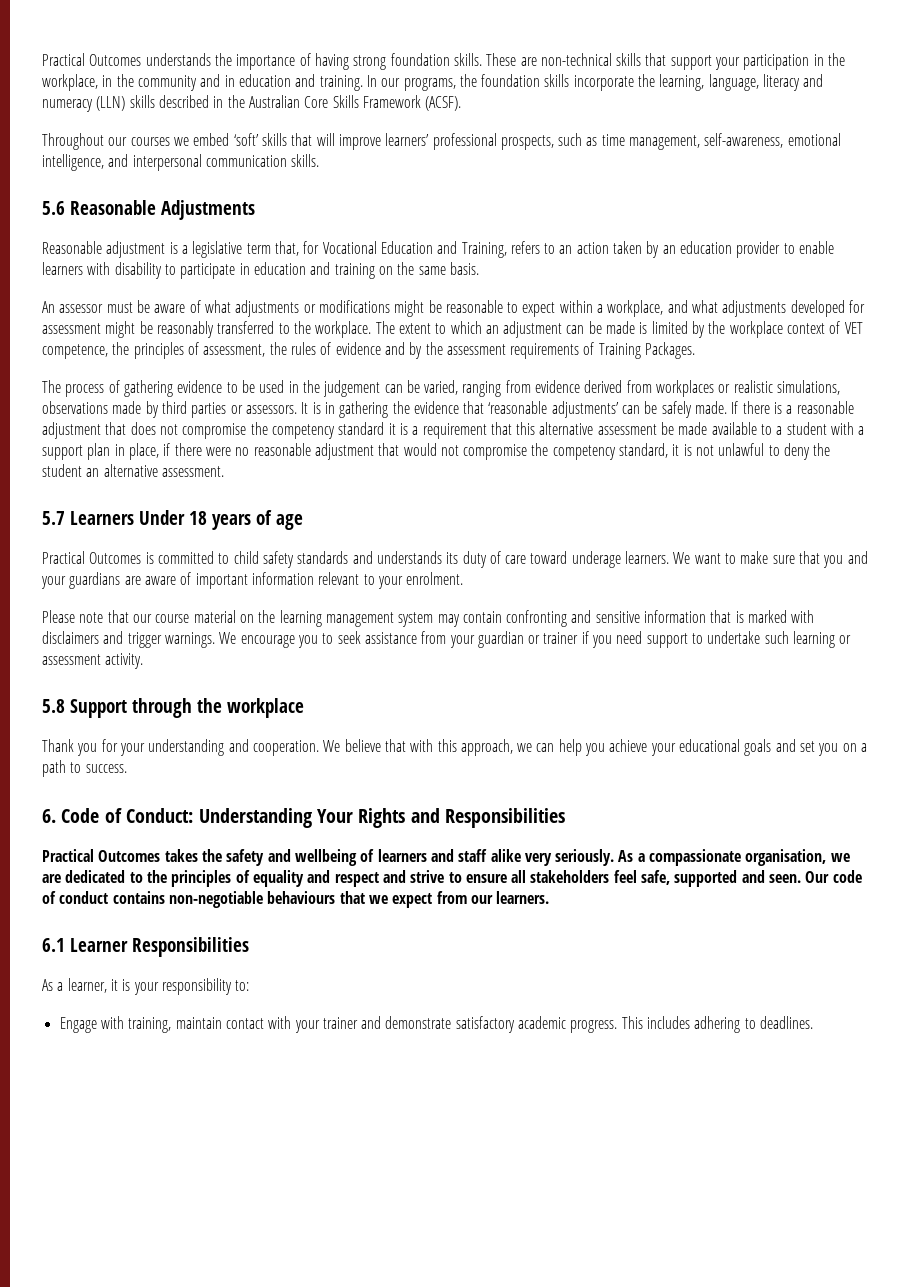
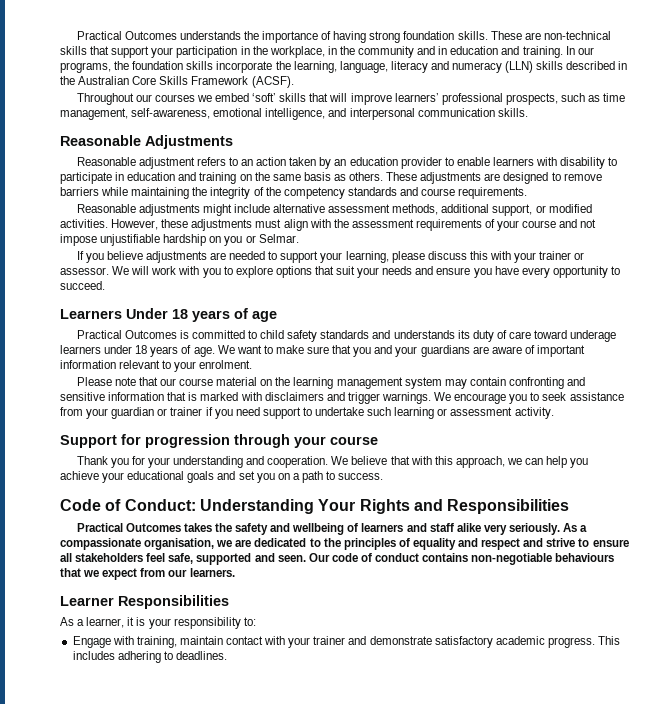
- 5.6 Reasonable Adjustments
+ Reasonable Adjustments
- Reasonable adjustment is a legislative term that, for Vocational Education and Training, refers to an action taken by an education provider to enable learners with disability to participate in education and training on the same basis.
- An assessor must be aware of what adjustments or modifications might be reasonable to expect within a workplace, and what adjustments developed for assessment might be reasonably transferred to the workplace. The extent to which an adjustment can be made is limited by the workplace context of VET competence, the principles of assessment, the rules of evidence and by the assessment requirements of Training Packages.
- The process of gathering evidence to be used in the judgement can be varied, ranging from evidence derived from workplaces or realistic simulations, observations made by third parties or assessors. It is in gathering the evidence that ‘reasonable adjustments’ can be safely made. If there is a reasonable adjustment that does not compromise the competency standard it is a requirement that this alternative assessment be made available to a student with a support plan in place, if there were no reasonable adjustment that would not compromise the competency standard, it is not unlawful to deny the student an alternative assessment.
- 5.7 Learners Under 18 years of age
+ Reasonable adjustment refers to an action taken by an education provider to enable learners with disability to participate in education and training on the same basis as others. These adjustments are designed to remove barriers while maintaining the integrity of the competency standards and course requirements.
+ Reasonable adjustments might include alternative assessment methods, additional support, or modified activities. However, these adjustments must align with the assessment requirements of your course and not impose unjustifiable hardship on you or Selmar.
+ If you believe adjustments are needed to support your learning, please discuss this with your trainer or assessor. We will work with you to explore options that suit your needs and ensure you have every opportunity to succeed.
+ Learners Under 18 years of age
- Practical Outcomes is committed to child safety standards and understands its duty of care toward underage learners.
+ Practical Outcomes is committed to child safety standards and understands its duty of care toward underage learners under 18 years of age.
- 5.8 Support through the workplace
+ Support for progression through your course
- 6. Code of Conduct: Understanding Your Rights and Responsibilities
+ Code of Conduct: Understanding Your Rights and Responsibilities
- 6.1 Learner Responsibilities
+ Learner Responsibilities

